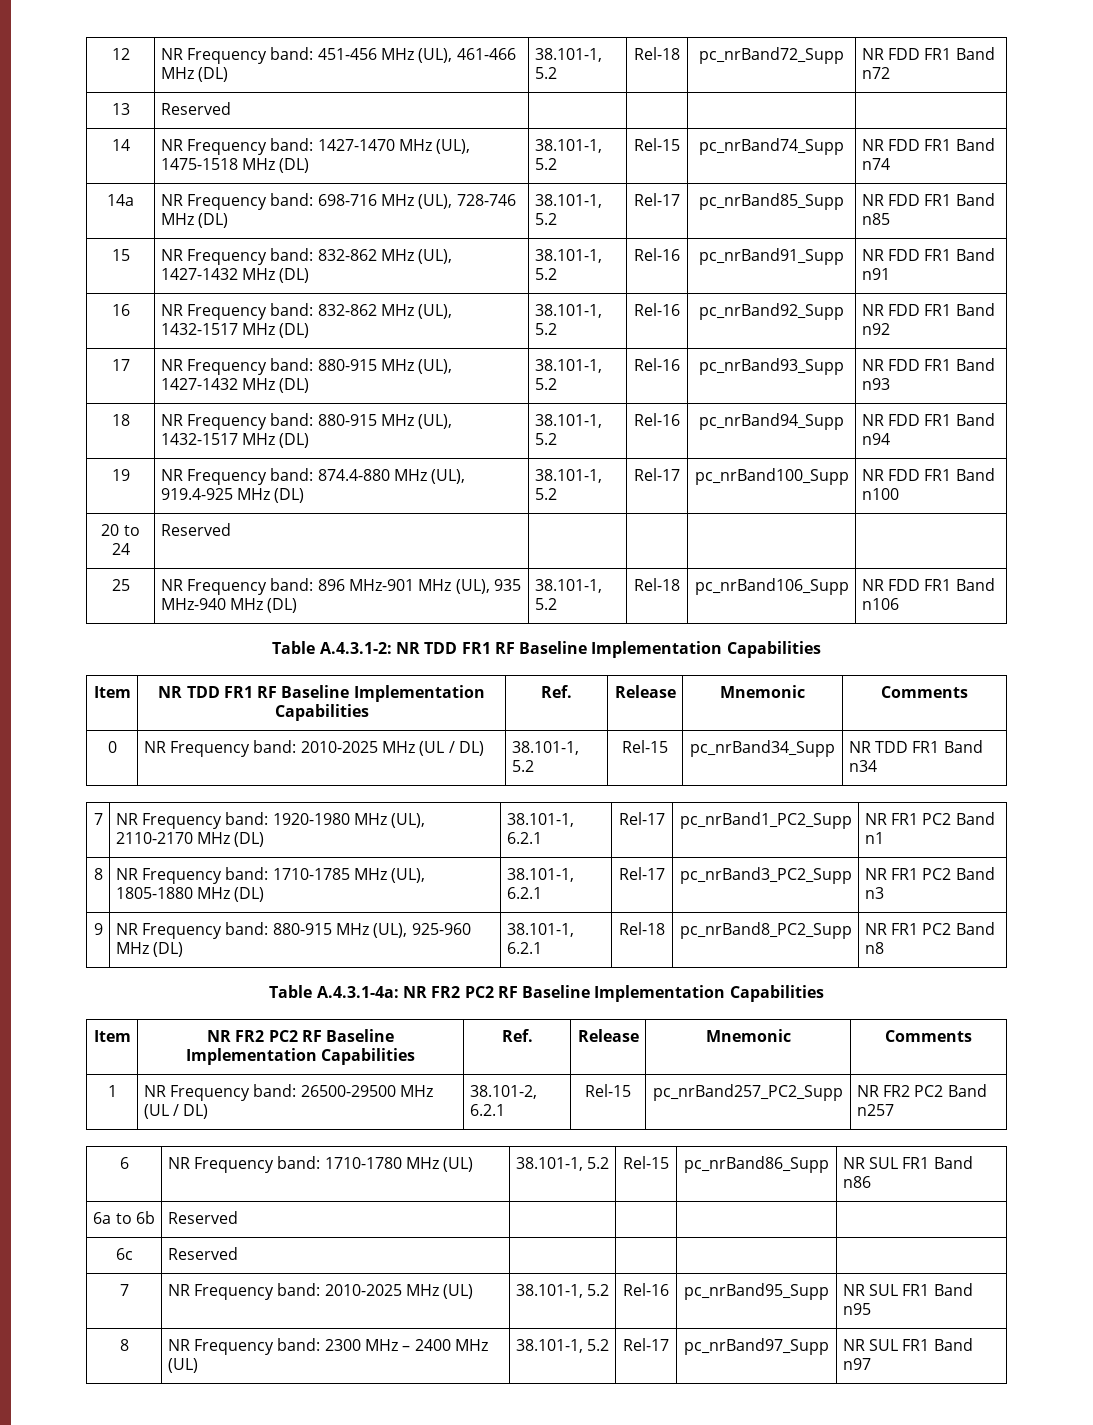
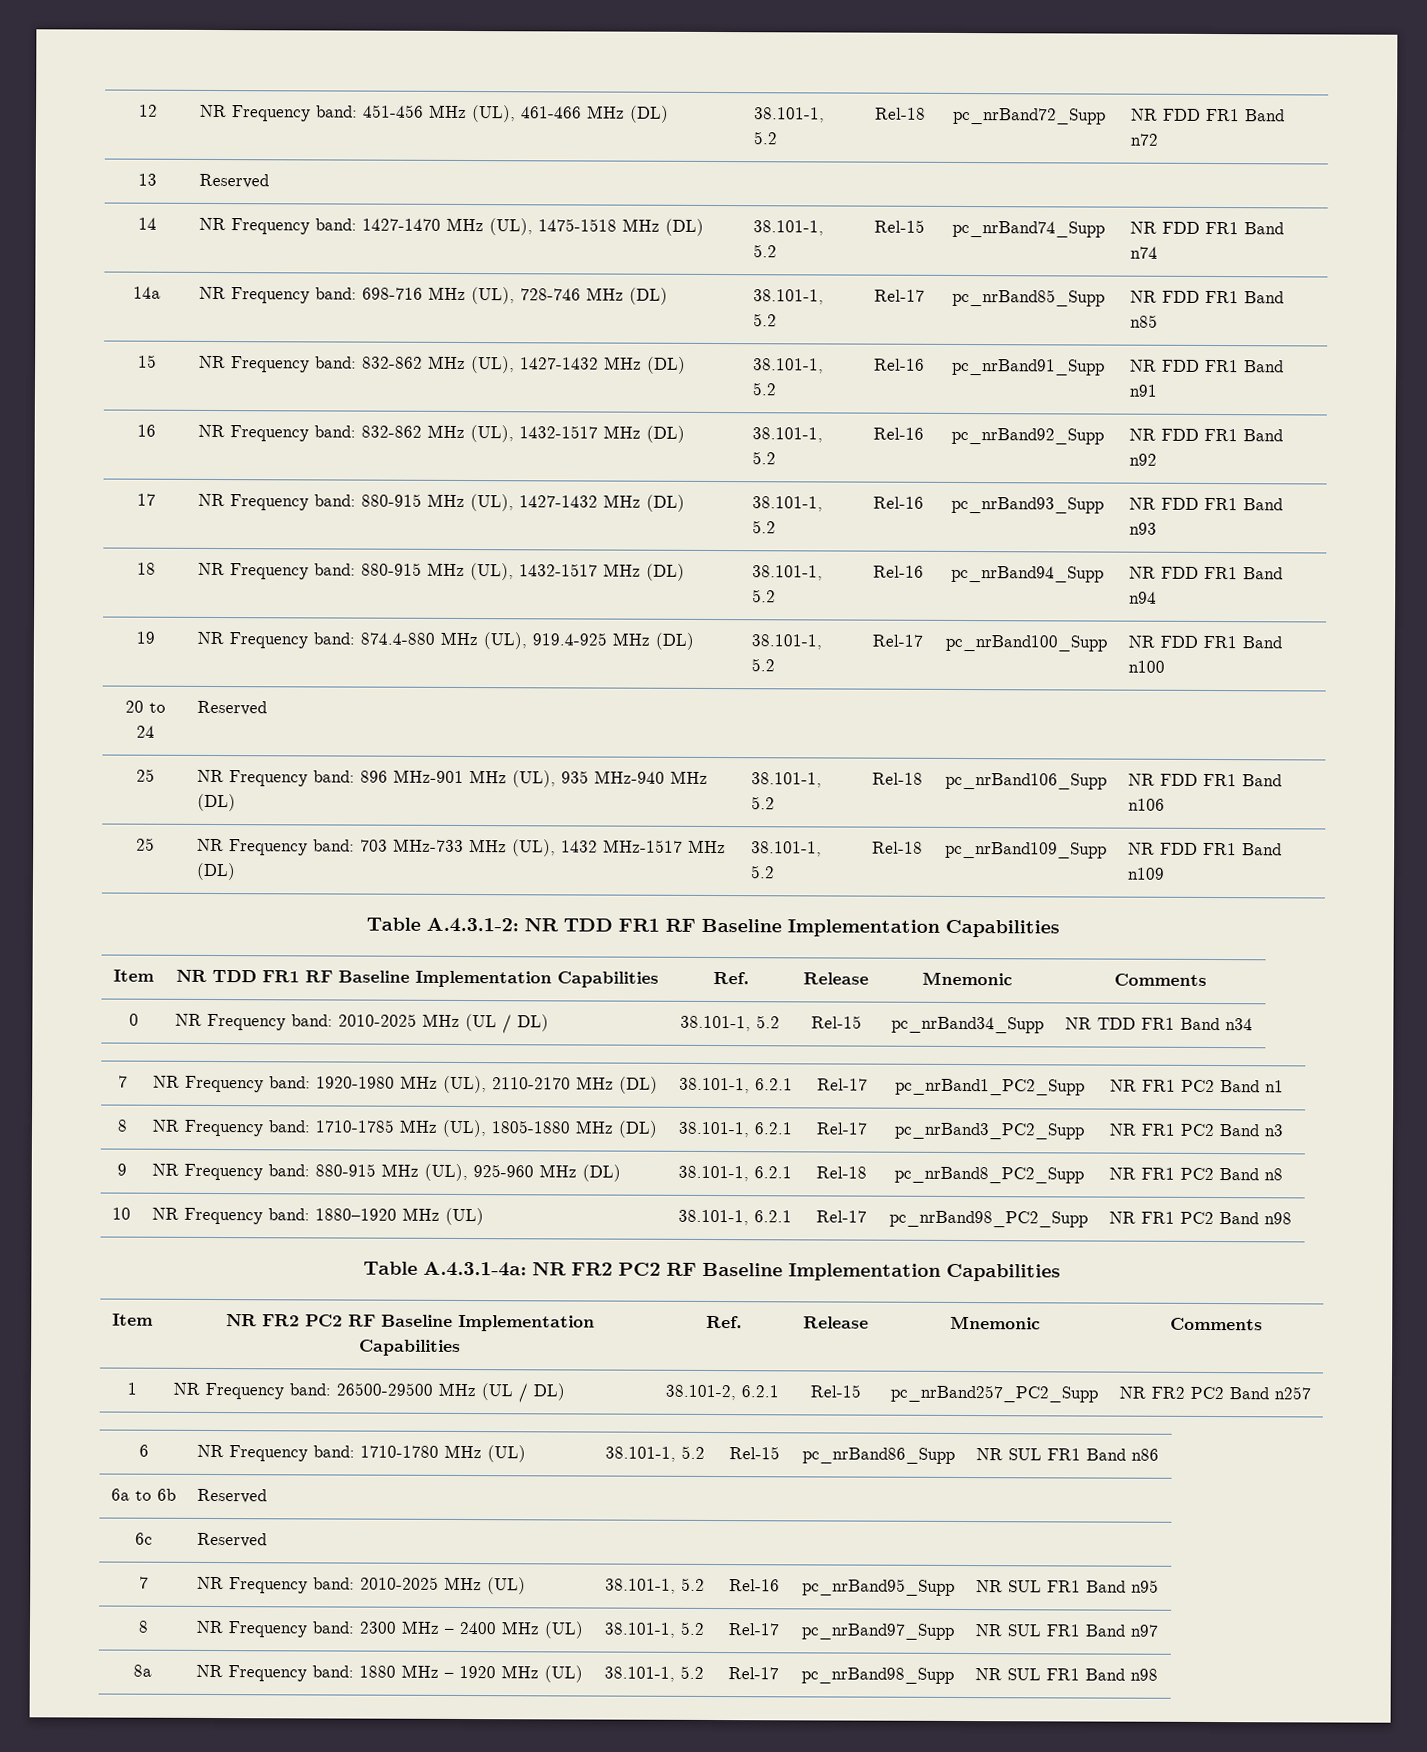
+ 25 | NR Frequency band: 703 MHz-733 MHz (UL), 1432 MHz-1517 MHz (DL) | 38.101-1, 5.2 | Rel-18 | pc_nrBand109_Supp | NR FDD FR1 Band n109
+ 10 | NR Frequency band: 1880–1920 MHz (UL) | 38.101-1, 6.2.1 | Rel-17 | pc_nrBand98_PC2_Supp | NR FR1 PC2 Band n98
+ 8a | NR Frequency band: 1880 MHz – 1920 MHz (UL) | 38.101-1, 5.2 | Rel-17 | pc_nrBand98_Supp | NR SUL FR1 Band n98

